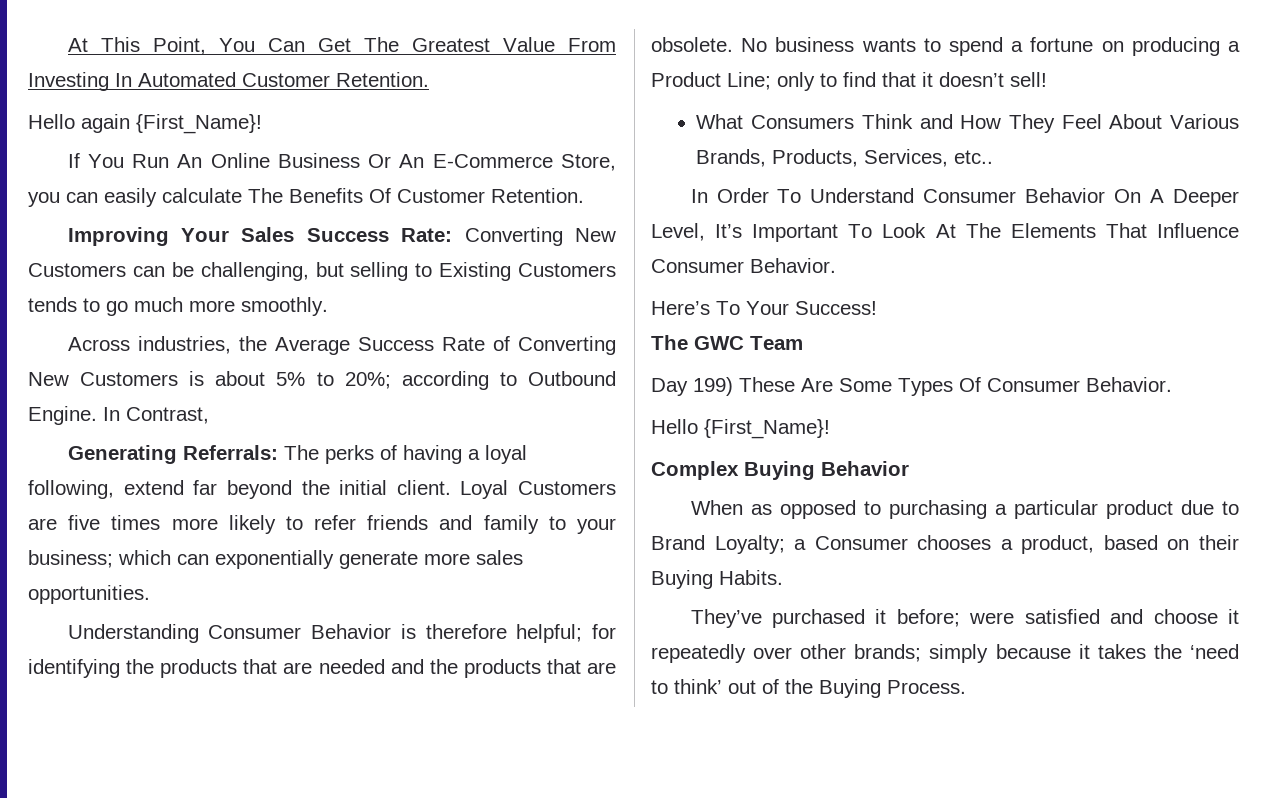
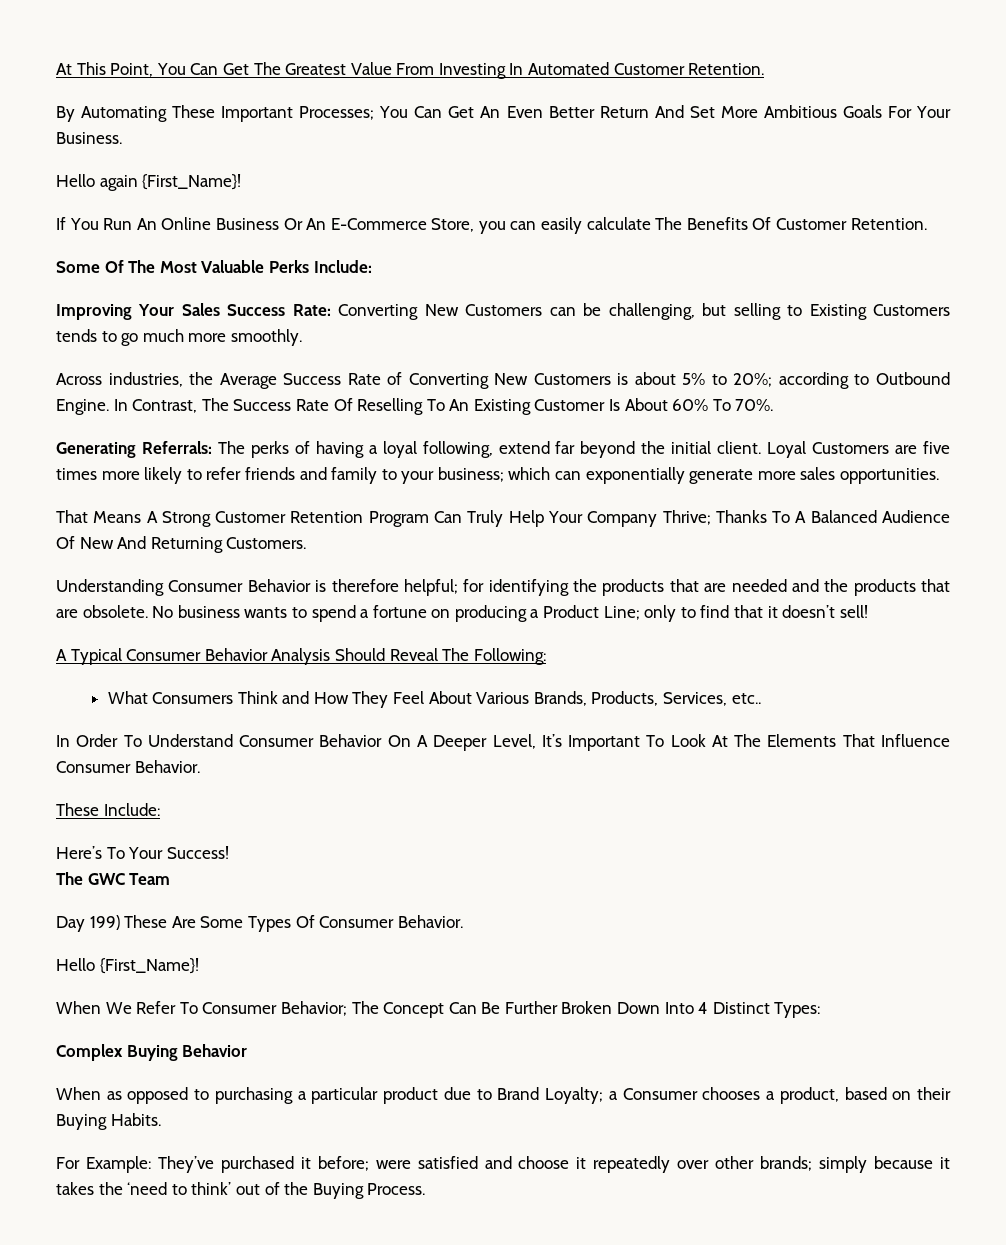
+ By Automating These Important Processes; You Can Get An Even Better Return And Set More Ambitious Goals For Your Business.
+ Some Of The Most Valuable Perks Include:
- In Contrast,
+ In Contrast, The Success Rate Of Reselling To An Existing Customer Is About 60% To 70%.
+ That Means A Strong Customer Retention Program Can Truly Help Your Company Thrive; Thanks To A Balanced Audience Of New And Returning Customers.
+ A Typical Consumer Behavior Analysis Should Reveal The Following:
+ These Include:
+ When We Refer To Consumer Behavior; The Concept Can Be Further Broken Down Into 4 Distinct Types:
- They’ve purchased it before; were satisfied and choose it repeatedly over other brands; simply because it takes the ‘need to think’ out of the Buying Process.
+ For Example: They’ve purchased it before; were satisfied and choose it repeatedly over other brands; simply because it takes the ‘need to think’ out of the Buying Process.

